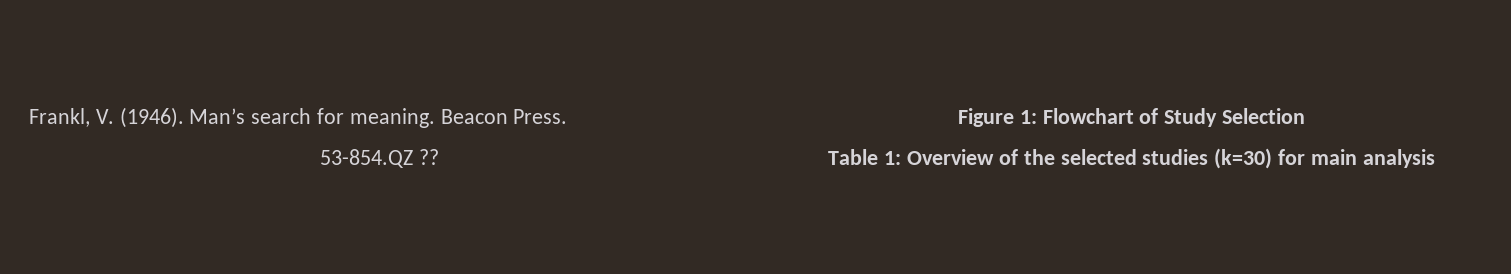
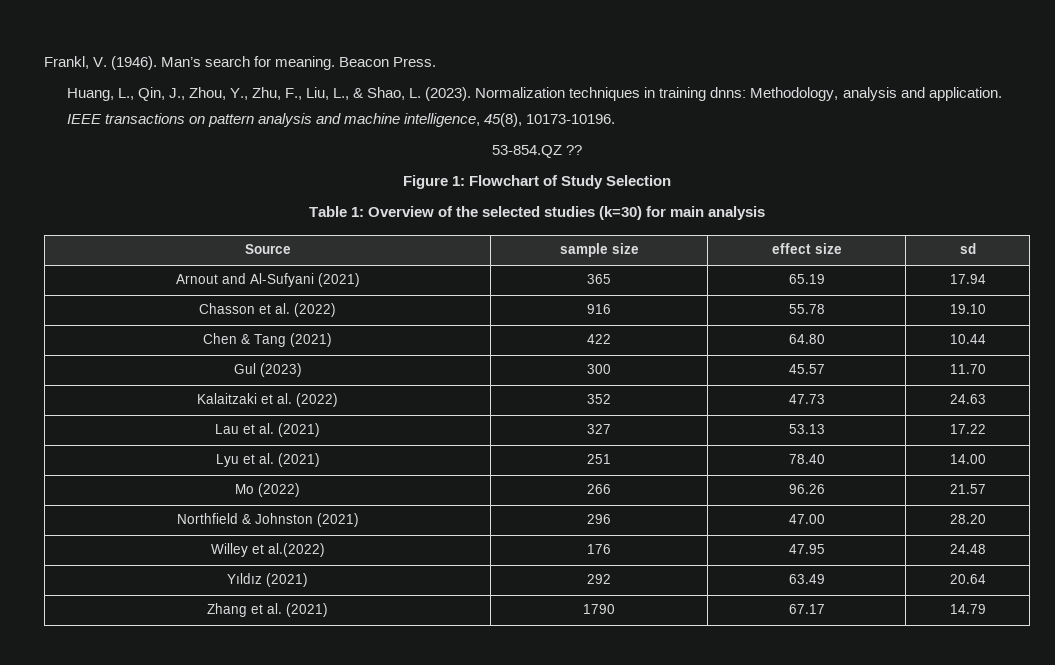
+ Huang, L., Qin, J., Zhou, Y., Zhu, F., Liu, L., & Shao, L. (2023). Normalization techniques in training dnns: Methodology, analysis and application. IEEE transactions on pattern analysis and machine intelligence, 45(8), 10173-10196.
+ Source | sample size | effect size | sd
+ Arnout and Al‐Sufyani (2021) | 365 | 65.19 | 17.94
+ Chasson et al. (2022) | 916 | 55.78 | 19.10
+ Chen & Tang (2021) | 422 | 64.80 | 10.44
+ Gul (2023) | 300 | 45.57 | 11.70
+ Kalaitzaki et al. (2022) | 352 | 47.73 | 24.63
+ Lau et al. (2021) | 327 | 53.13 | 17.22
+ Lyu et al. (2021) | 251 | 78.40 | 14.00
+ Mo (2022) | 266 | 96.26 | 21.57
+ Northfield & Johnston (2021) | 296 | 47.00 | 28.20
+ Willey et al.(2022) | 176 | 47.95 | 24.48
+ Yıldız (2021) | 292 | 63.49 | 20.64
+ Zhang et al. (2021) | 1790 | 67.17 | 14.79

